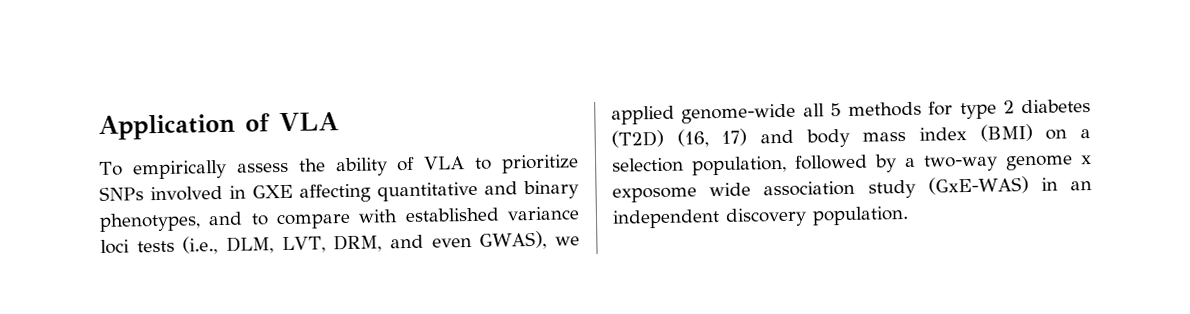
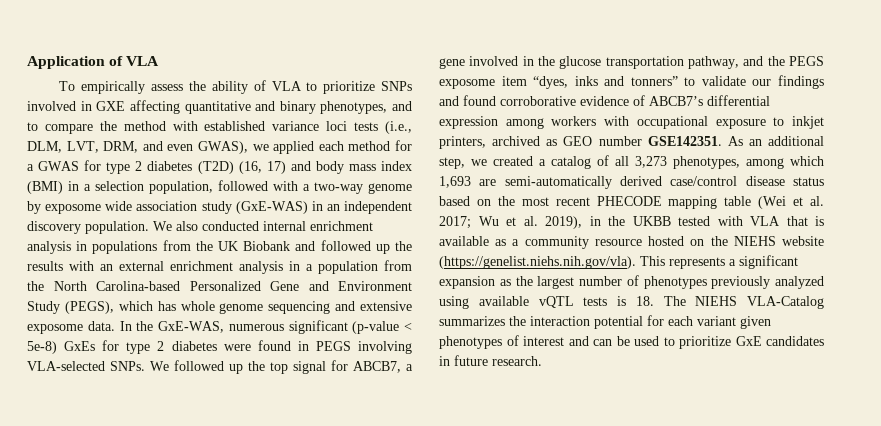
- To empirically assess the ability of VLA to prioritize SNPs involved in GXE affecting quantitative and binary phenotypes, and to compare with established variance loci tests (i.e., DLM, LVT, DRM, and even GWAS), we applied genome-wide all 5 methods for type 2 diabetes (T2D) (16, 17) and body mass index (BMI) on a selection population, followed by a two-way genome x exposome wide association study (GxE-WAS) in an independent discovery population.
+ To empirically assess the ability of VLA to prioritize SNPs involved in GXE affecting quantitative and binary phenotypes, and to compare the method with established variance loci tests (i.e., DLM, LVT, DRM, and even GWAS), we applied each method for a GWAS for type 2 diabetes (T2D) (16, 17) and body mass index (BMI) in a selection population, followed with a two-way genome by exposome wide association study (GxE-WAS) in an independent discovery population.
+ We also conducted internal enrichment analysis in populations from the UK Biobank and followed up the results with an external enrichment analysis in a population from the North Carolina-based Personalized Gene and Environment Study (PEGS), which has whole genome sequencing and extensive exposome data. In the GxE-WAS, numerous significant (p-value < 5e-8) GxEs for type 2 diabetes were found in PEGS involving VLA-selected SNPs. We followed up the top signal for ABCB7, a gene involved in the glucose transportation pathway, and the PEGS exposome item “dyes, inks and tonners” to validate our findings and found corroborative evidence of ABCB7’s differential expression among workers with occupational exposure to inkjet printers, archived as GEO number GSE142351. As an additional step, we created a catalog of all 3,273 phenotypes, among which 1,693 are semi-automatically derived case/control disease status based on the most recent PHECODE mapping table (Wei et al. 2017; Wu et al. 2019), in the UKBB tested with VLA that is available as a community resource hosted on the NIEHS website (https://genelist.niehs.nih.gov/vla). This represents a significant expansion as the largest number of phenotypes previously analyzed using available vQTL tests is 18. The NIEHS VLA-Catalog summarizes the interaction potential for each variant given phenotypes of interest and can be used to prioritize GxE candidates in future research.

